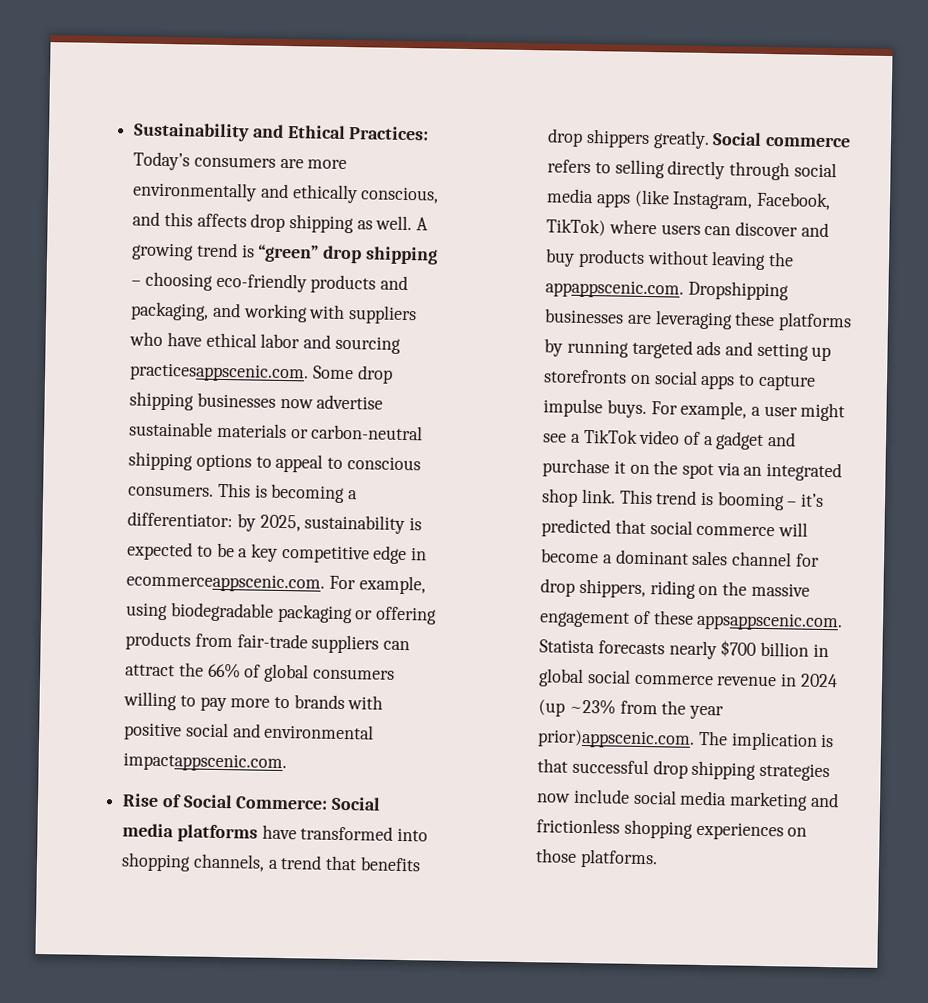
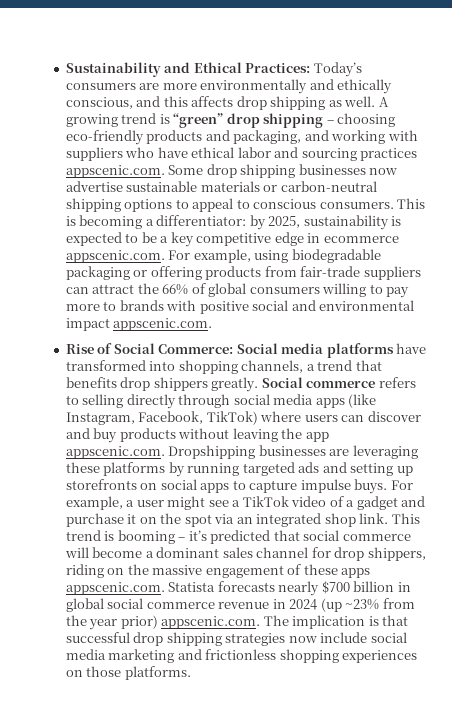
- A growing trend is “green” drop shipping – choosing eco-friendly products and packaging, and working with suppliers who have ethical labor and sourcing practicesappscenic.com. Some drop shipping businesses now advertise sustainable materials or carbon-neutral shipping options to appeal to conscious consumers.
+ A growing trend is “green” drop shipping – choosing eco-friendly products and packaging, and working with suppliers who have ethical labor and sourcing practices appscenic.com. Some drop shipping businesses now advertise sustainable materials or carbon-neutral shipping options to appeal to conscious consumers.
- This is becoming a differentiator: by 2025, sustainability is expected to be a key competitive edge in ecommerceappscenic.com. For example, using biodegradable packaging or offering products from fair-trade suppliers can attract the 66% of global consumers willing to pay more to brands with positive social and environmental impactappscenic.com.
+ This is becoming a differentiator: by 2025, sustainability is expected to be a key competitive edge in ecommerce appscenic.com. For example, using biodegradable packaging or offering products from fair-trade suppliers can attract the 66% of global consumers willing to pay more to brands with positive social and environmental impact appscenic.com.
- Social commerce refers to selling directly through social media apps (like Instagram, Facebook, TikTok) where users can discover and buy products without leaving the appappscenic.com. Dropshipping businesses are leveraging these platforms by running targeted ads and setting up storefronts on social apps to capture impulse buys.
+ Social commerce refers to selling directly through social media apps (like Instagram, Facebook, TikTok) where users can discover and buy products without leaving the app appscenic.com. Dropshipping businesses are leveraging these platforms by running targeted ads and setting up storefronts on social apps to capture impulse buys.
- This trend is booming – it’s predicted that social commerce will become a dominant sales channel for drop shippers, riding on the massive engagement of these appsappscenic.com. Statista forecasts nearly $700 billion in global social commerce revenue in 2024 (up ~23% from the year prior)appscenic.com. The implication is that successful drop shipping strategies now include social media marketing and frictionless shopping experiences on those platforms.
+ This trend is booming – it’s predicted that social commerce will become a dominant sales channel for drop shippers, riding on the massive engagement of these apps appscenic.com. Statista forecasts nearly $700 billion in global social commerce revenue in 2024 (up ~23% from the year prior) appscenic.com. The implication is that successful drop shipping strategies now include social media marketing and frictionless shopping experiences on those platforms.

